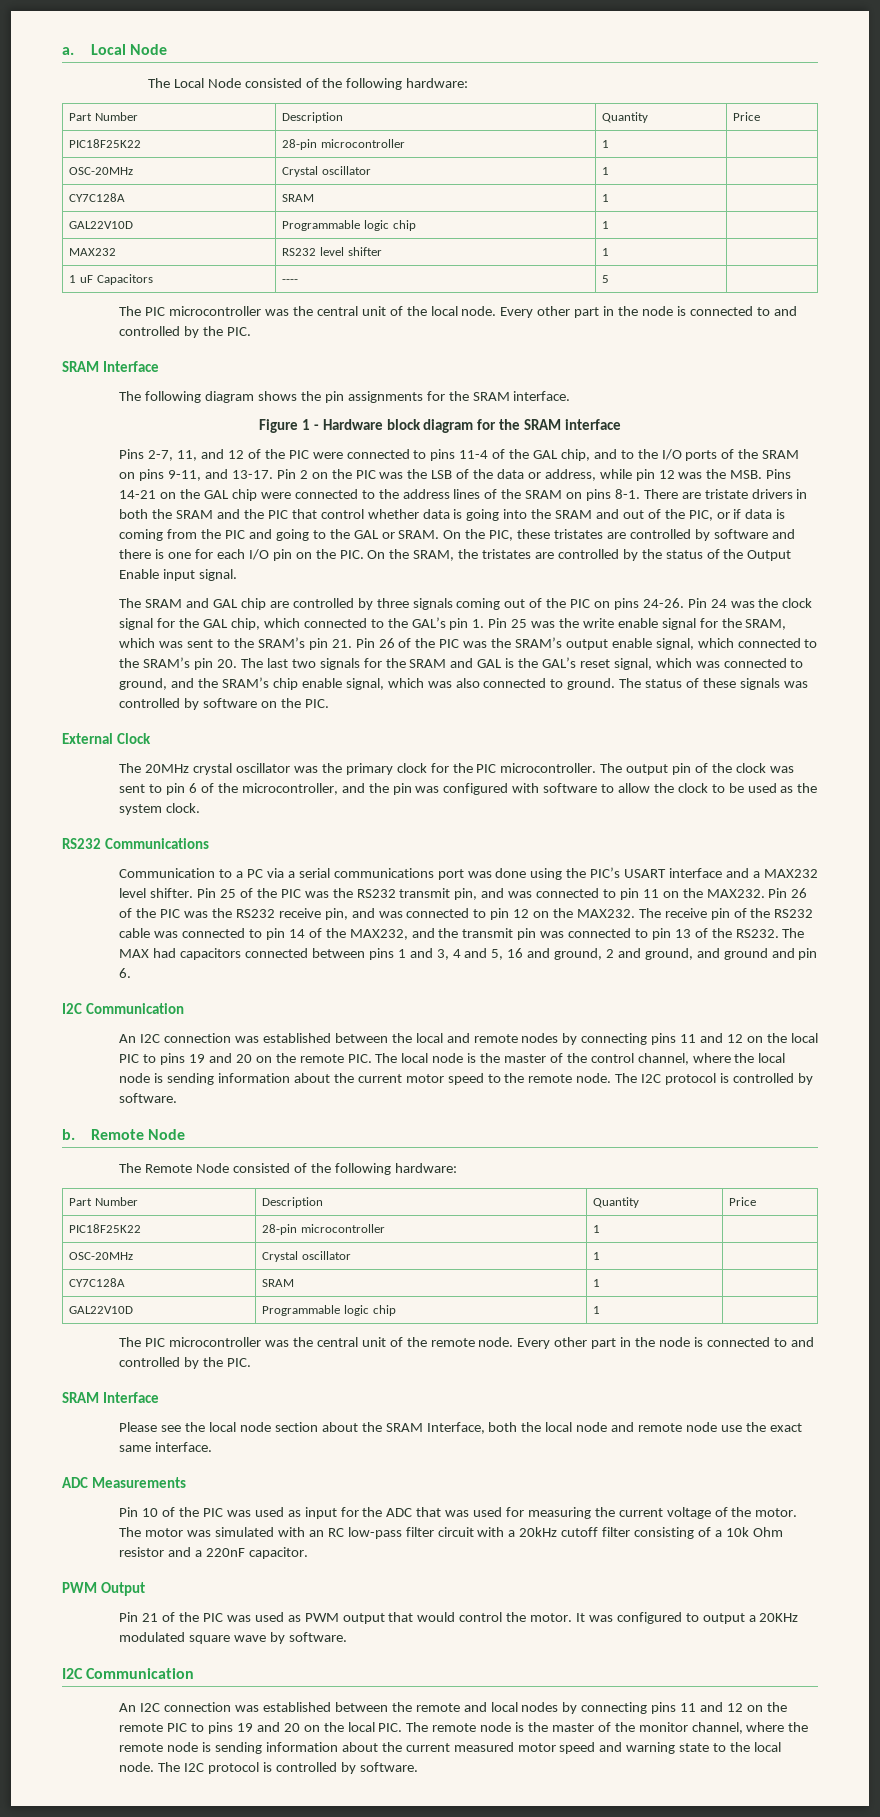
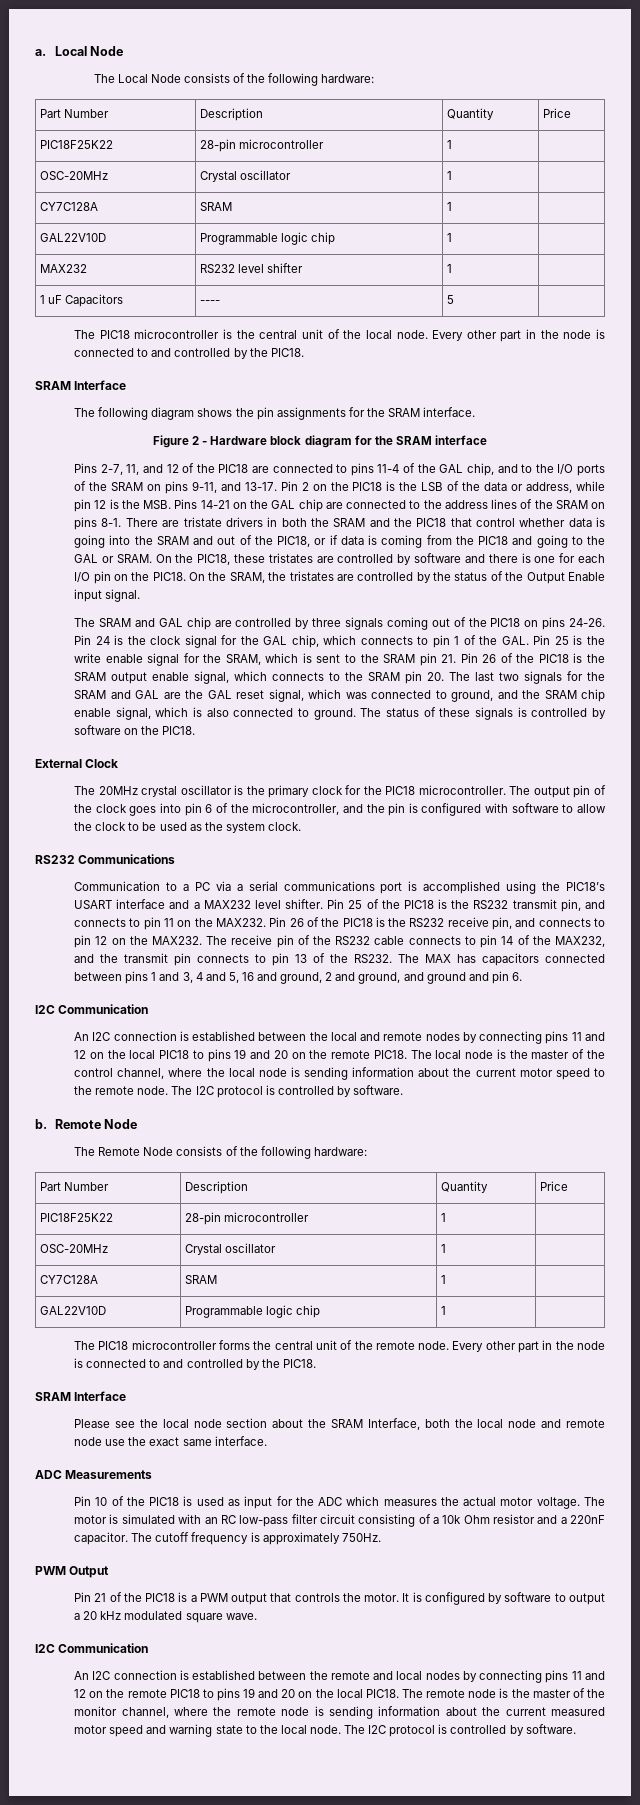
- The Local Node consisted of the following hardware:
+ The Local Node consists of the following hardware:
- The PIC microcontroller was the central unit of the local node. Every other part in the node is connected to and controlled by the PIC.
+ The PIC18 microcontroller is the central unit of the local node. Every other part in the node is connected to and controlled by the PIC18.
- Figure 1 - Hardware block diagram for the SRAM interface
+ Figure 2 - Hardware block diagram for the SRAM interface
- Pins 2-7, 11, and 12 of the PIC were connected to pins 11-4 of the GAL chip, and to the I/O ports of the SRAM on pins 9-11, and 13-17.
+ Pins 2-7, 11, and 12 of the PIC18 are connected to pins 11-4 of the GAL chip, and to the I/O ports of the SRAM on pins 9-11, and 13-17.
- Pin 2 on the PIC was the LSB of the data or address, while pin 12 was the MSB. Pins 14-21 on the GAL chip were connected to the address lines of the SRAM on pins 8-1.
+ Pin 2 on the PIC18 is the LSB of the data or address, while pin 12 is the MSB. Pins 14-21 on the GAL chip are connected to the address lines of the SRAM on pins 8-1.
- There are tristate drivers in both the SRAM and the PIC that control whether data is going into the SRAM and out of the PIC, or if data is coming from the PIC and going to the GAL or SRAM.
+ There are tristate drivers in both the SRAM and the PIC18 that control whether data is going into the SRAM and out of the PIC18, or if data is coming from the PIC18 and going to the GAL or SRAM.
- On the PIC, these tristates are controlled by software and there is one for each I/O pin on the PIC. On the SRAM, the tristates are controlled by the status of the Output Enable input signal.
+ On the PIC18, these tristates are controlled by software and there is one for each I/O pin on the PIC18. On the SRAM, the tristates are controlled by the status of the Output Enable input signal.
- The SRAM and GAL chip are controlled by three signals coming out of the PIC on pins 24-26.
+ The SRAM and GAL chip are controlled by three signals coming out of the PIC18 on pins 24-26.
- Pin 24 was the clock signal for the GAL chip, which connected to the GAL’s pin 1. Pin 25 was the write enable signal for the SRAM, which was sent to the SRAM’s pin 21. Pin 26 of the PIC was the SRAM’s output enable signal, which connected to the SRAM’s pin 20. The last two signals for the SRAM and GAL is the GAL’s reset signal, which was connected to ground, and the SRAM’s chip enable signal, which was also connected to ground.
+ Pin 24 is the clock signal for the GAL chip, which connects to pin 1 of the GAL. Pin 25 is the write enable signal for the SRAM, which is sent to the SRAM pin 21. Pin 26 of the PIC18 is the SRAM output enable signal, which connects to the SRAM pin 20. The last two signals for the SRAM and GAL are the GAL reset signal, which was connected to ground, and the SRAM chip enable signal, which is also connected to ground.
- The status of these signals was controlled by software on the PIC.
+ The status of these signals is controlled by software on the PIC18.
- The 20MHz crystal oscillator was the primary clock for the PIC microcontroller.
+ The 20MHz crystal oscillator is the primary clock for the PIC18 microcontroller.
- The output pin of the clock was sent to pin 6 of the microcontroller, and the pin was configured with software to allow the clock to be used as the system clock.
+ The output pin of the clock goes into pin 6 of the microcontroller, and the pin is configured with software to allow the clock to be used as the system clock.
- Communication to a PC via a serial communications port was done using the PIC’s USART interface and a MAX232 level shifter.
+ Communication to a PC via a serial communications port is accomplished using the PIC18’s USART interface and a MAX232 level shifter.
- Pin 25 of the PIC was the RS232 transmit pin, and was connected to pin 11 on the MAX232.
+ Pin 25 of the PIC18 is the RS232 transmit pin, and connects to pin 11 on the MAX232.
- Pin 26 of the PIC was the RS232 receive pin, and was connected to pin 12 on the MAX232.
+ Pin 26 of the PIC18 is the RS232 receive pin, and connects to pin 12 on the MAX232.
- The receive pin of the RS232 cable was connected to pin 14 of the MAX232, and the transmit pin was connected to pin 13 of the RS232.
+ The receive pin of the RS232 cable connects to pin 14 of the MAX232, and the transmit pin connects to pin 13 of the RS232.
- The MAX had capacitors connected between pins 1 and 3, 4 and 5, 16 and ground, 2 and ground, and ground and pin 6.
+ The MAX has capacitors connected between pins 1 and 3, 4 and 5, 16 and ground, 2 and ground, and ground and pin 6.
- An I2C connection was established between the local and remote nodes by connecting pins 11 and 12 on the local PIC to pins 19 and 20 on the remote PIC. The local node is the master of the control channel, where the local node is sending information about the current motor speed to the remote node.
+ An I2C connection is established between the local and remote nodes by connecting pins 11 and 12 on the local PIC18 to pins 19 and 20 on the remote PIC18. The local node is the master of the control channel, where the local node is sending information about the current motor speed to the remote node.
- The Remote Node consisted of the following hardware:
+ The Remote Node consists of the following hardware:
- The PIC microcontroller was the central unit of the remote node. Every other part in the node is connected to and controlled by the PIC.
+ The PIC18 microcontroller forms the central unit of the remote node. Every other part in the node is connected to and controlled by the PIC18.
- Pin 10 of the PIC was used as input for the ADC that was used for measuring the current voltage of the motor.
+ Pin 10 of the PIC18 is used as input for the ADC which measures the actual motor voltage.
- The motor was simulated with an RC low-pass filter circuit with a 20kHz cutoff filter consisting of a 10k Ohm resistor and a 220nF capacitor.
+ The motor is simulated with an RC low-pass filter circuit consisting of a 10k Ohm resistor and a 220nF capacitor. The cutoff frequency is approximately 750Hz.
- Pin 21 of the PIC was used as PWM output that would control the motor.
+ Pin 21 of the PIC18 is a PWM output that controls the motor.
- It was configured to output a 20KHz modulated square wave by software.
+ It is configured by software to output a 20 kHz modulated square wave.
  I2C Communication
- An I2C connection was established between the remote and local nodes by connecting pins 11 and 12 on the remote PIC to pins 19 and 20 on the local PIC. The remote node is the master of the monitor channel, where the remote node is sending information about the current measured motor speed and warning state to the local node.
+ An I2C connection is established between the remote and local nodes by connecting pins 11 and 12 on the remote PIC18 to pins 19 and 20 on the local PIC18. The remote node is the master of the monitor channel, where the remote node is sending information about the current measured motor speed and warning state to the local node.

